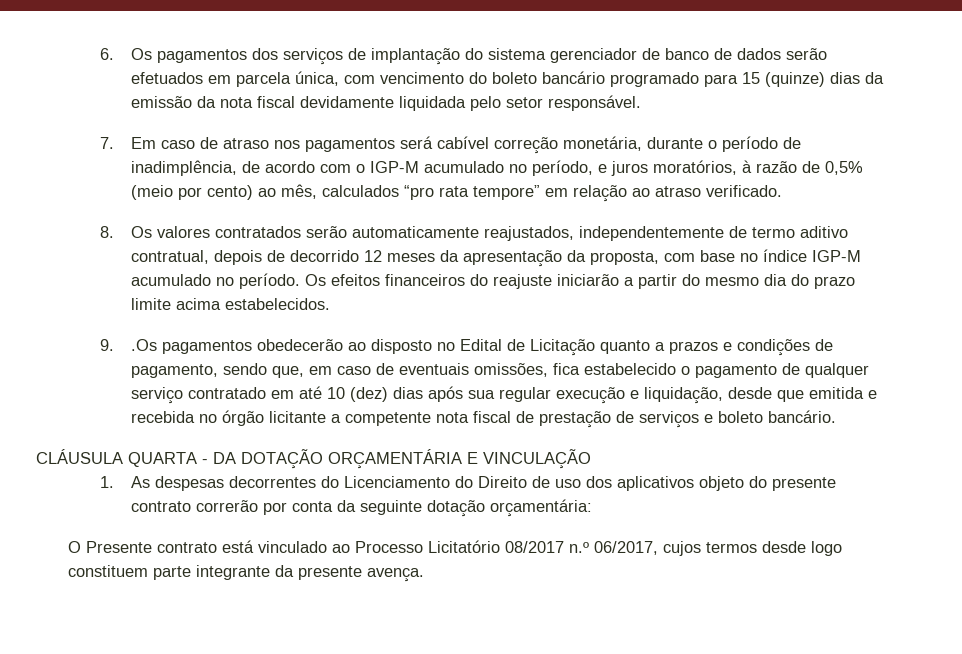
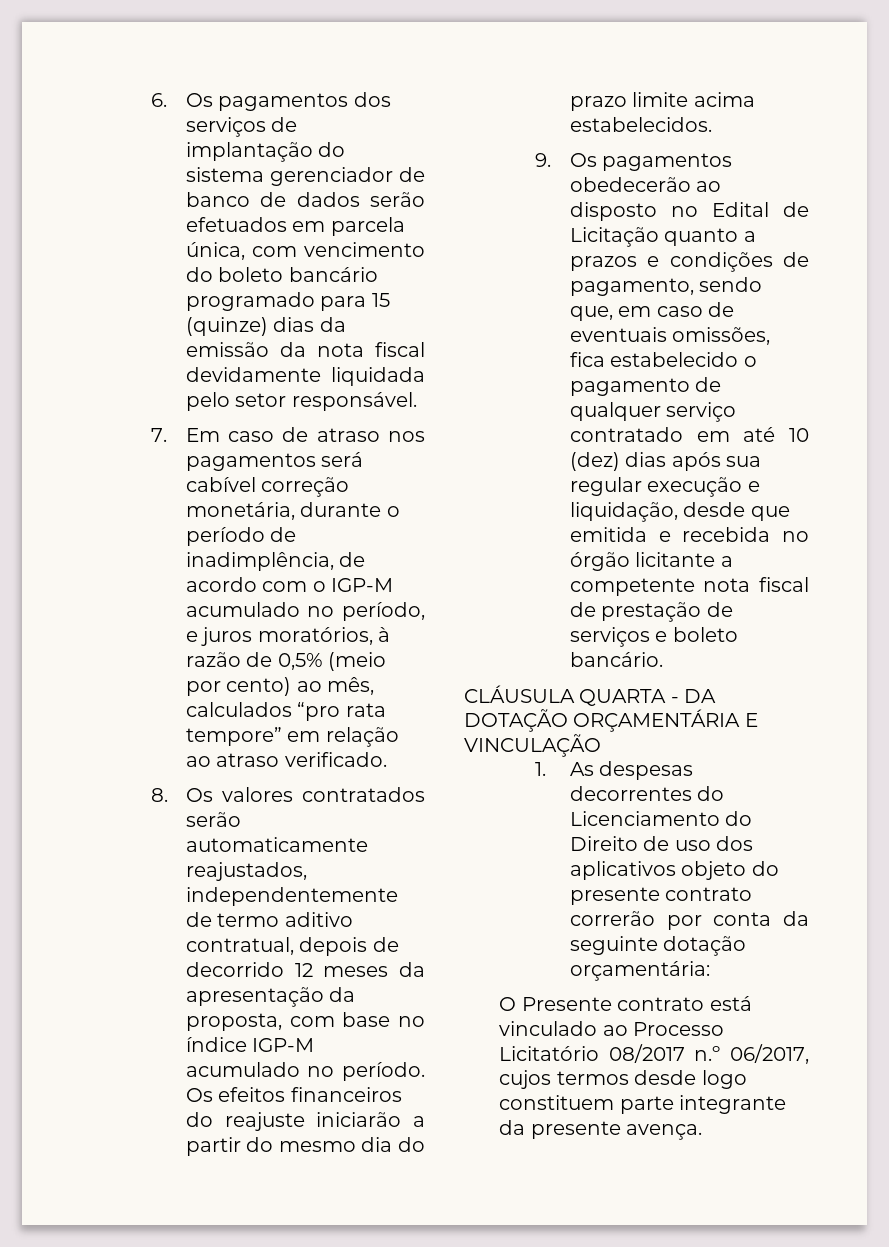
- 9. .Os pagamentos obedecerão ao disposto no Edital de Licitação quanto a prazos e condições de pagamento, sendo que, em caso de eventuais omissões, fica estabelecido o pagamento de qualquer serviço contratado em até 10 (dez) dias após sua regular execução e liquidação, desde que emitida e recebida no órgão licitante a competente nota fiscal de prestação de serviços e boleto bancário.
+ 9. Os pagamentos obedecerão ao disposto no Edital de Licitação quanto a prazos e condições de pagamento, sendo que, em caso de eventuais omissões, fica estabelecido o pagamento de qualquer serviço contratado em até 10 (dez) dias após sua regular execução e liquidação, desde que emitida e recebida no órgão licitante a competente nota fiscal de prestação de serviços e boleto bancário.

